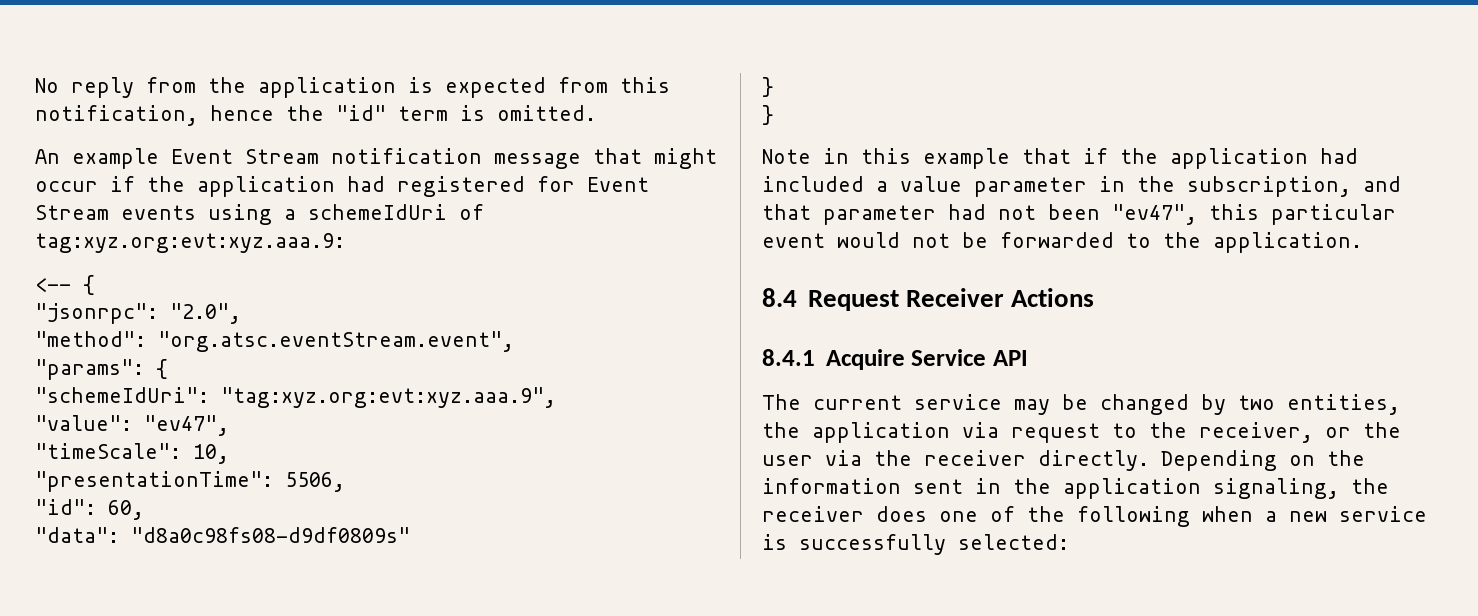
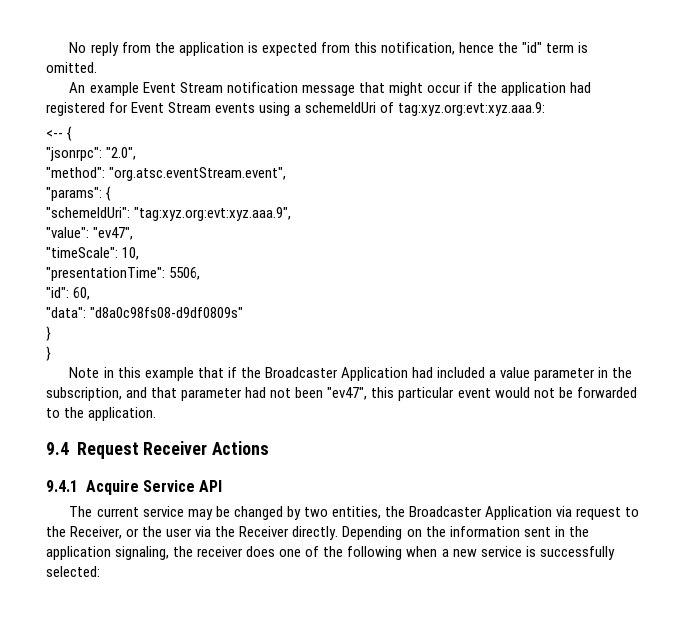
- Note in this example that if the application had included a value parameter in the subscription, and that parameter had not been "ev47", this particular event would not be forwarded to the application.
+ Note in this example that if the Broadcaster Application had included a value parameter in the subscription, and that parameter had not been "ev47", this particular event would not be forwarded to the application.
- 8.4 Request Receiver Actions
+ 9.4 Request Receiver Actions
- 8.4.1 Acquire Service API
+ 9.4.1 Acquire Service API
- The current service may be changed by two entities, the application via request to the receiver, or the user via the receiver directly.
+ The current service may be changed by two entities, the Broadcaster Application via request to the Receiver, or the user via the Receiver directly.

